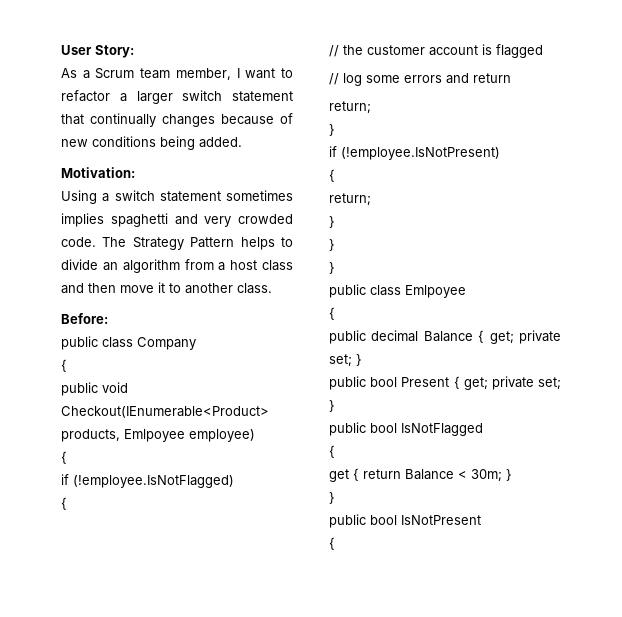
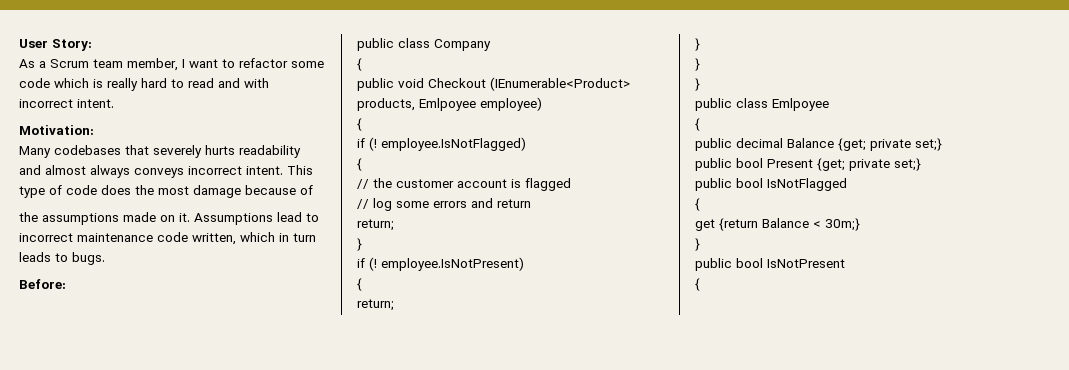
- As a Scrum team member, I want to refactor a larger switch statement that continually changes because of new conditions being added.
+ As a Scrum team member, I want to refactor some code which is really hard to read and with incorrect intent.
  Motivation:
- Using a switch statement sometimes implies spaghetti and very crowded code. The Strategy Pattern helps to divide an algorithm from a host class and then move it to another class.
+ Many codebases that severely hurts readability and almost always conveys incorrect intent. This type of code does the most damage because of
+ the assumptions made on it. Assumptions lead to incorrect maintenance code written, which in turn leads to bugs.
- public void Checkout(IEnumerable<Product> products, Emlpoyee employee)
+ public void Checkout (IEnumerable<Product> products, Emlpoyee employee)
- if (!employee.IsNotFlagged)
+ if (! employee.IsNotFlagged)
- if (!employee.IsNotPresent)
+ if (! employee.IsNotPresent)
- public decimal Balance { get; private set; }
- public bool Present { get; private set; }
+ public decimal Balance {get; private set;}
+ public bool Present {get; private set;}
- get { return Balance < 30m; }
+ get {return Balance < 30m;}

